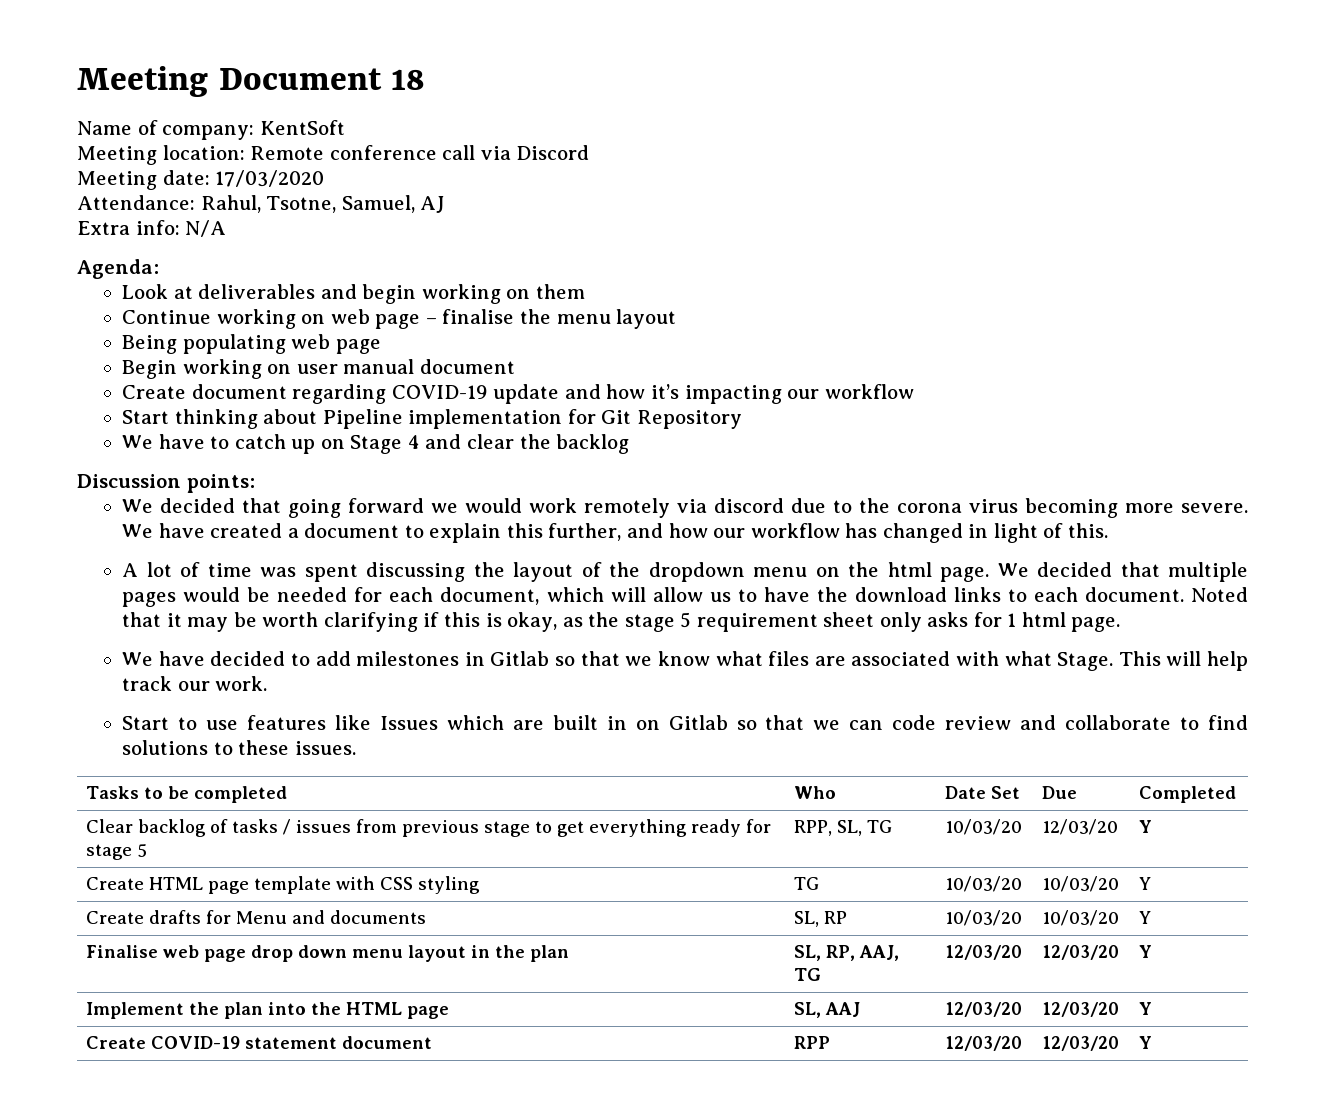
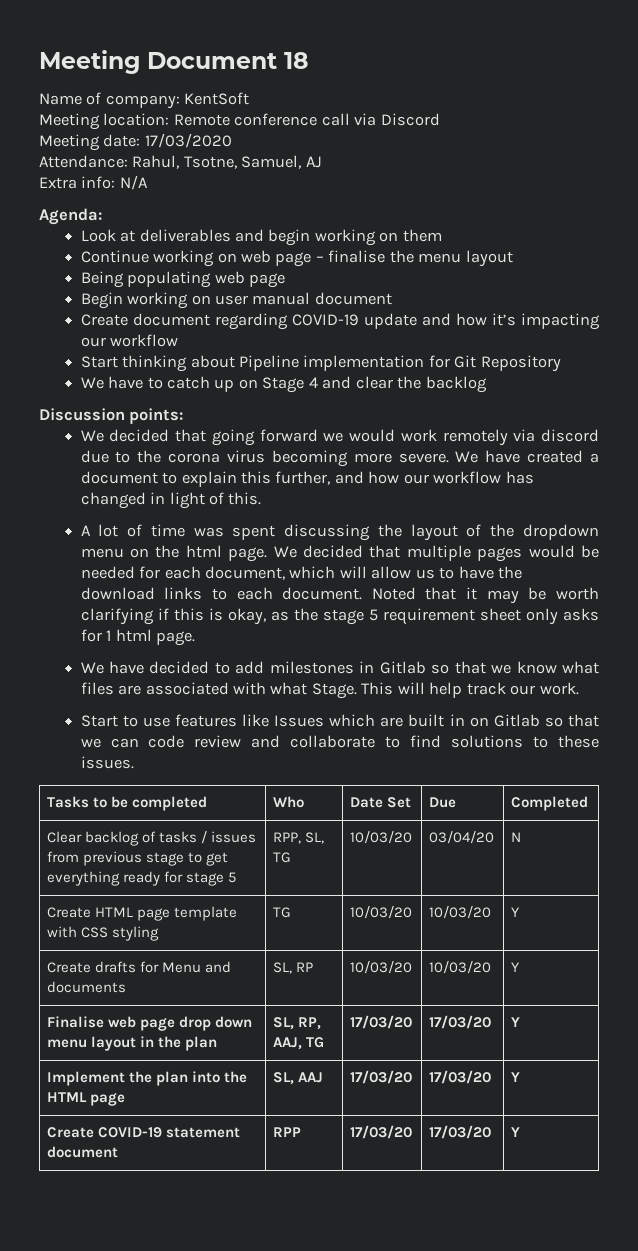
- Clear backlog of tasks / issues from previous stage to get everything ready for stage 5 | RPP, SL, TG | 10/03/20 | 12/03/20 | Y
+ Clear backlog of tasks / issues from previous stage to get everything ready for stage 5 | RPP, SL, TG | 10/03/20 | 03/04/20 | N
- Finalise web page drop down menu layout in the plan | SL, RP, AAJ, TG | 12/03/20 | 12/03/20 | Y
+ Finalise web page drop down menu layout in the plan | SL, RP, AAJ, TG | 17/03/20 | 17/03/20 | Y
- Implement the plan into the HTML page | SL, AAJ | 12/03/20 | 12/03/20 | Y
+ Implement the plan into the HTML page | SL, AAJ | 17/03/20 | 17/03/20 | Y
- Create COVID-19 statement document | RPP | 12/03/20 | 12/03/20 | Y
+ Create COVID-19 statement document | RPP | 17/03/20 | 17/03/20 | Y

